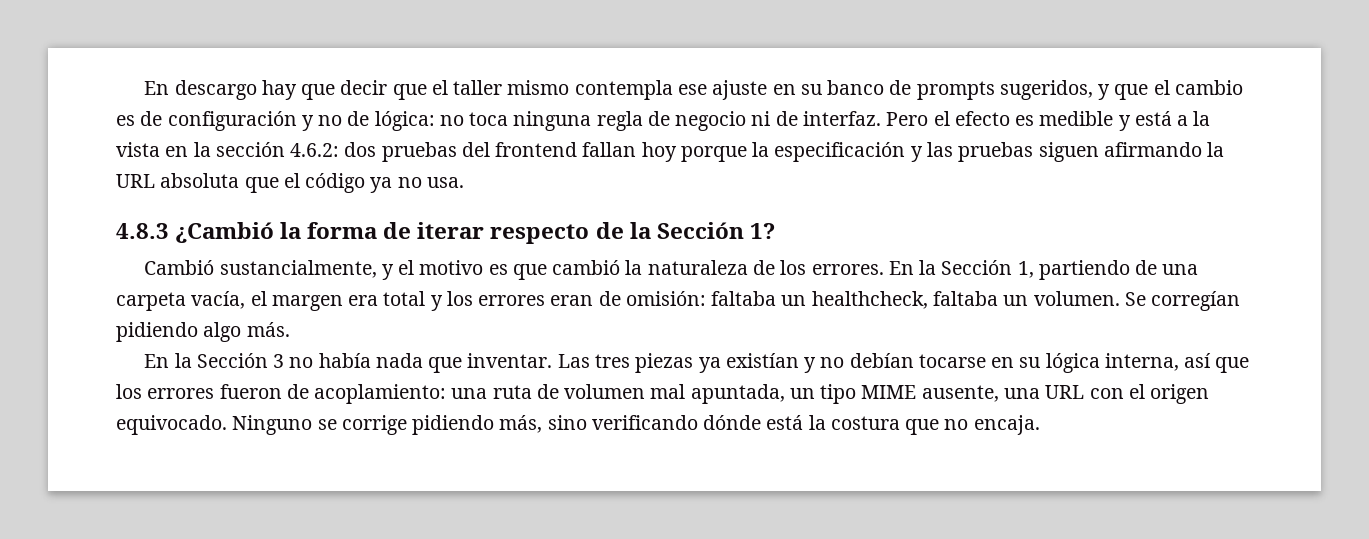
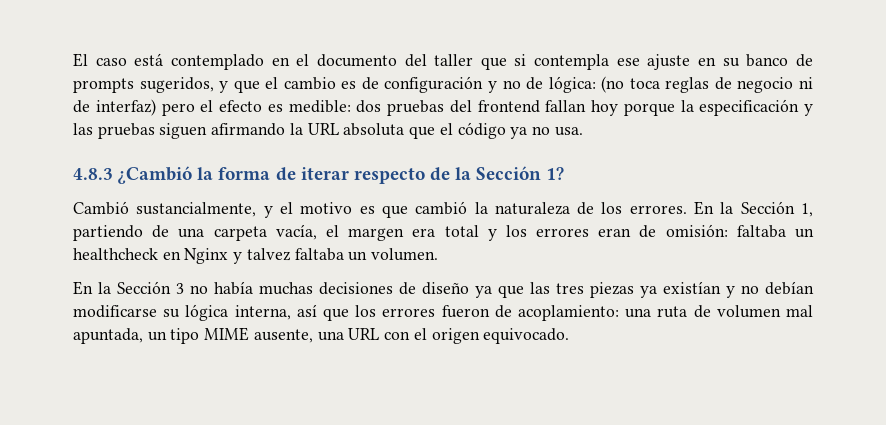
- En descargo hay que decir que el taller mismo contempla ese ajuste en su banco de prompts sugeridos, y que el cambio es de configuración y no de lógica: no toca ninguna regla de negocio ni de interfaz. Pero el efecto es medible y está a la vista en la sección 4.6.2: dos pruebas del frontend fallan hoy porque la especificación y las pruebas siguen afirmando la URL absoluta que el código ya no usa.
+ El caso está contemplado en el documento del taller que si contempla ese ajuste en su banco de prompts sugeridos, y que el cambio es de configuración y no de lógica: (no toca reglas de negocio ni de interfaz) pero el efecto es medible: dos pruebas del frontend fallan hoy porque la especificación y las pruebas siguen afirmando la URL absoluta que el código ya no usa.
- En la Sección 1, partiendo de una carpeta vacía, el margen era total y los errores eran de omisión: faltaba un healthcheck, faltaba un volumen. Se corregían pidiendo algo más.
+ En la Sección 1, partiendo de una carpeta vacía, el margen era total y los errores eran de omisión: faltaba un healthcheck en Nginx y talvez faltaba un volumen.
- En la Sección 3 no había nada que inventar. Las tres piezas ya existían y no debían tocarse en su lógica interna, así que los errores fueron de acoplamiento: una ruta de volumen mal apuntada, un tipo MIME ausente, una URL con el origen equivocado. Ninguno se corrige pidiendo más, sino verificando dónde está la costura que no encaja.
+ En la Sección 3 no había muchas decisiones de diseño ya que las tres piezas ya existían y no debían modificarse su lógica interna, así que los errores fueron de acoplamiento: una ruta de volumen mal apuntada, un tipo MIME ausente, una URL con el origen equivocado.

